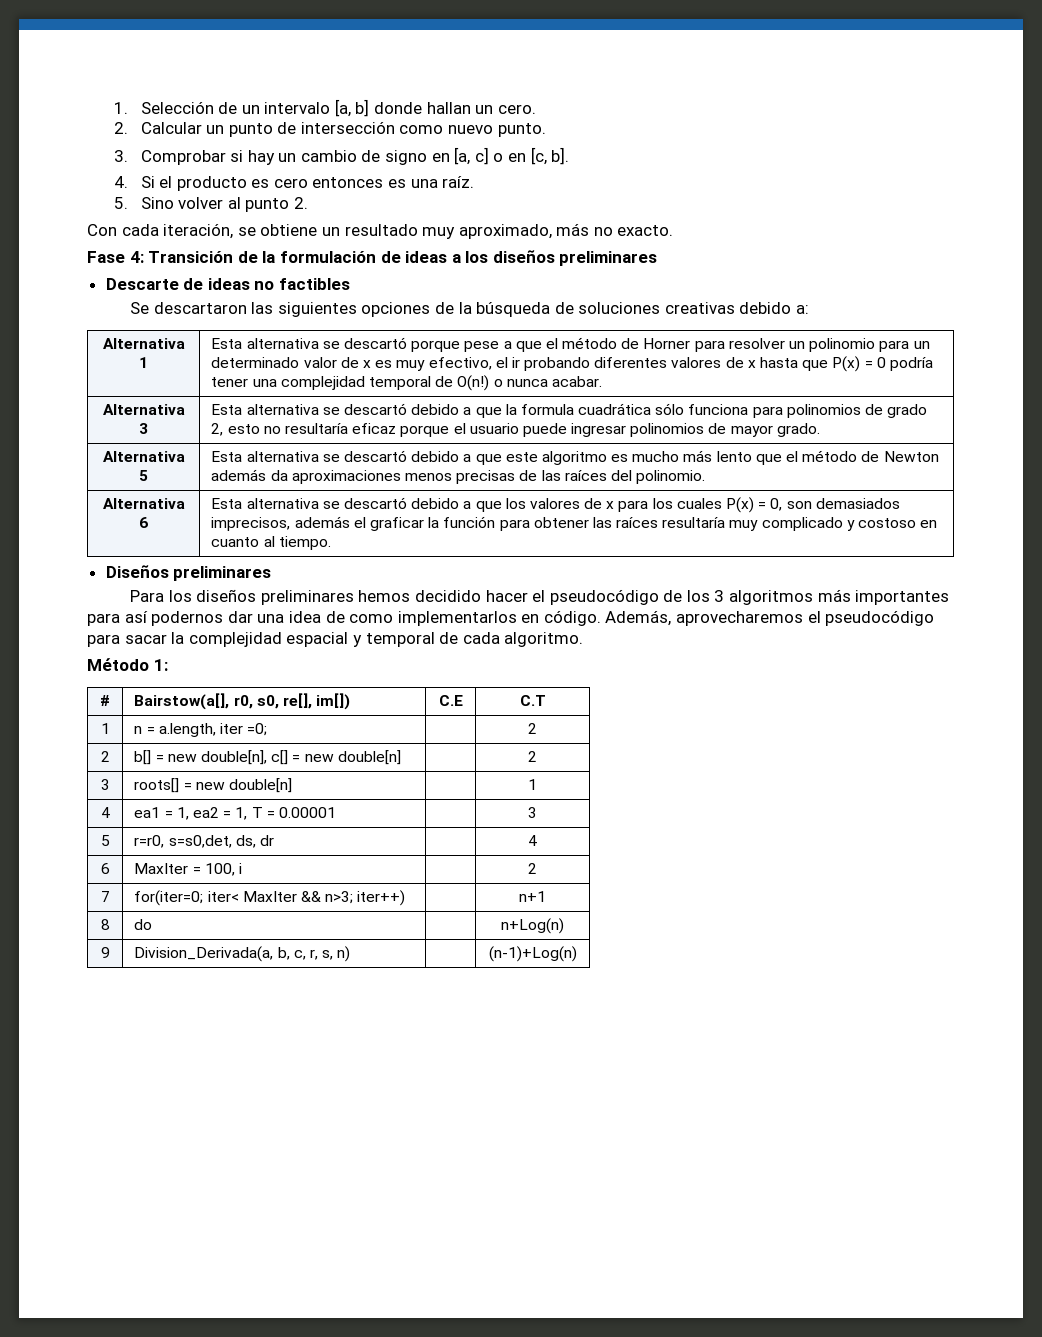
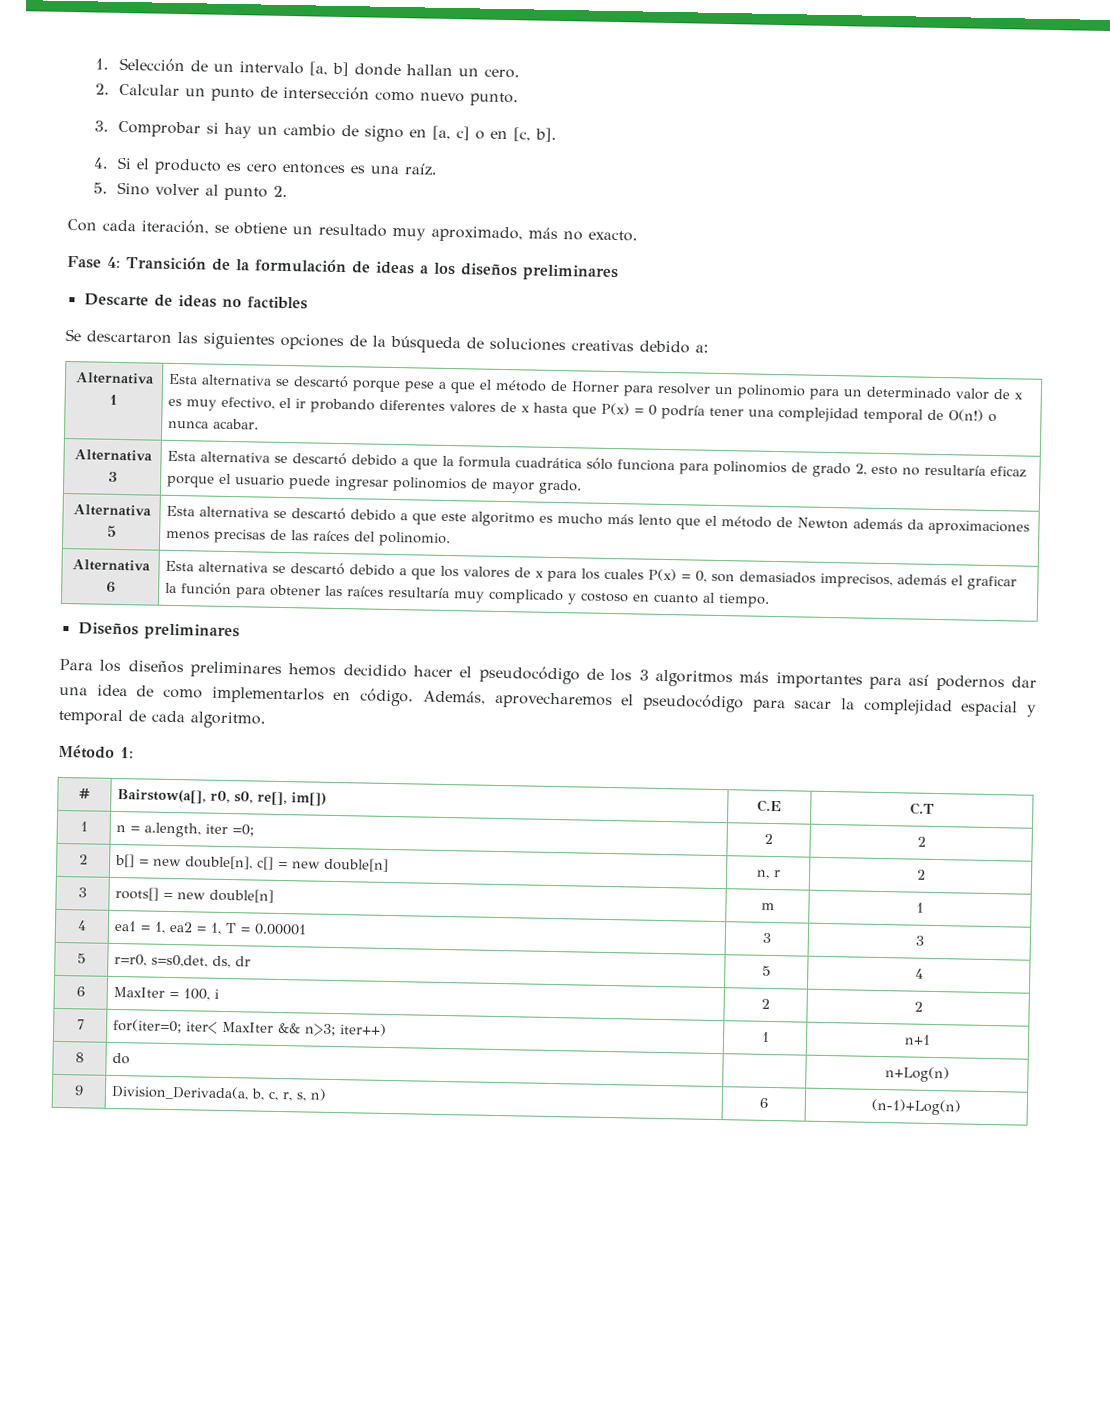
- 1 | n = a.length, iter =0; | | 2
+ 1 | n = a.length, iter =0; | 2 | 2
- 2 | b[] = new double[n], c[] = new double[n] | | 2
+ 2 | b[] = new double[n], c[] = new double[n] | n, r | 2
- 3 | roots[] = new double[n] | | 1
+ 3 | roots[] = new double[n] | m | 1
- 4 | ea1 = 1, ea2 = 1, T = 0.00001 | | 3
+ 4 | ea1 = 1, ea2 = 1, T = 0.00001 | 3 | 3
- 5 | r=r0, s=s0,det, ds, dr | | 4
+ 5 | r=r0, s=s0,det, ds, dr | 5 | 4
- 6 | MaxIter = 100, i | | 2
+ 6 | MaxIter = 100, i | 2 | 2
- 7 | for(iter=0; iter< MaxIter && n>3; iter++) | | n+1
+ 7 | for(iter=0; iter< MaxIter && n>3; iter++) | 1 | n+1
- 9 | Division_Derivada(a, b, c, r, s, n) | | (n-1)+Log(n)
+ 9 | Division_Derivada(a, b, c, r, s, n) | 6 | (n-1)+Log(n)

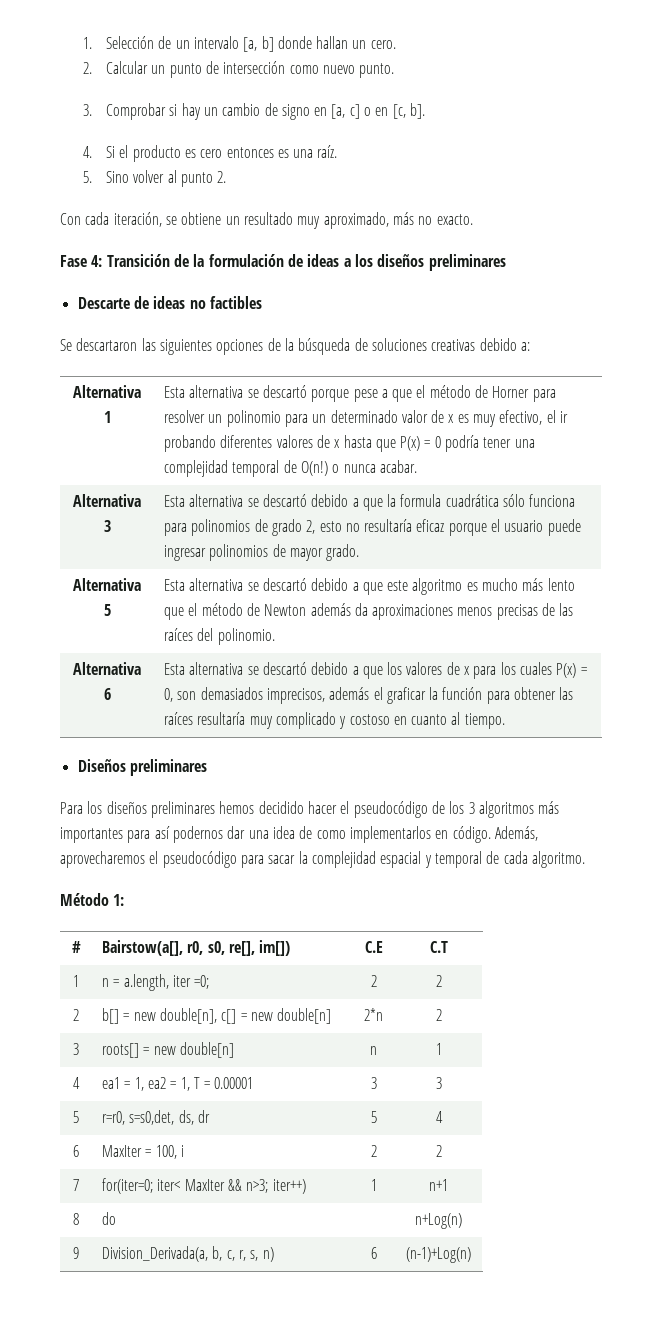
- 2 | b[] = new double[n], c[] = new double[n] | n, r | 2
+ 2 | b[] = new double[n], c[] = new double[n] | 2*n | 2
- 3 | roots[] = new double[n] | m | 1
+ 3 | roots[] = new double[n] | n | 1

